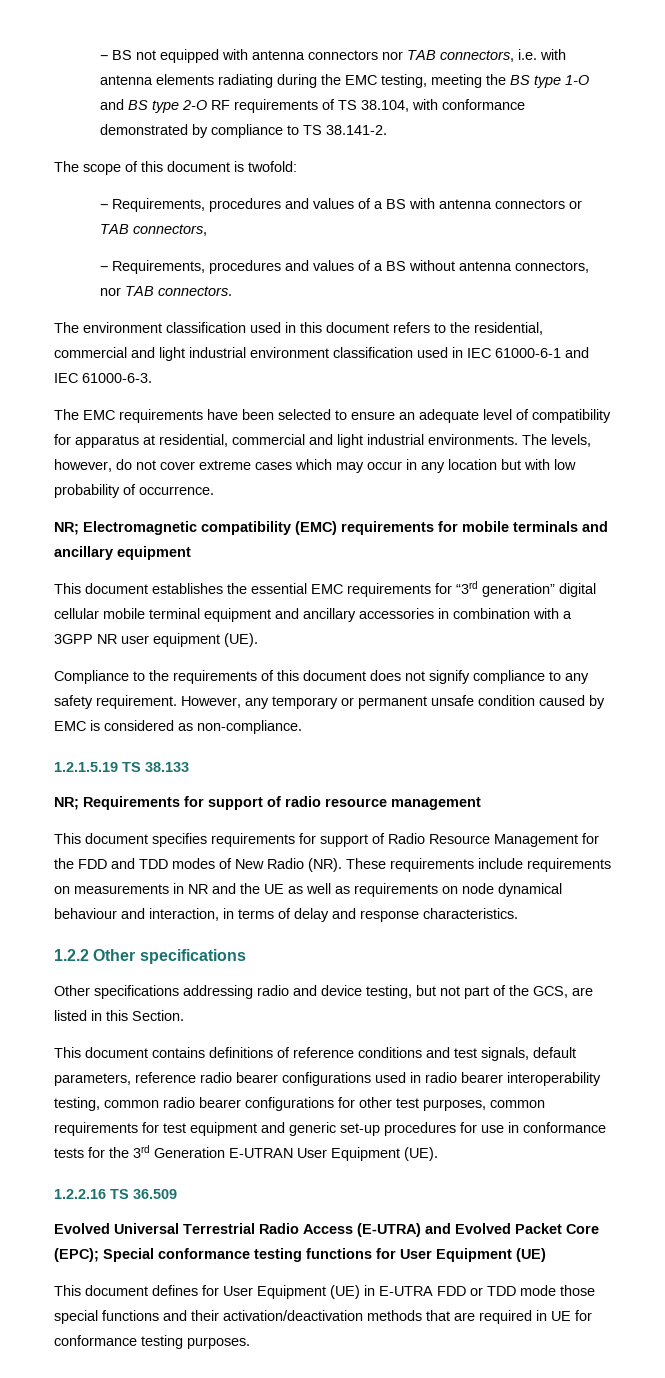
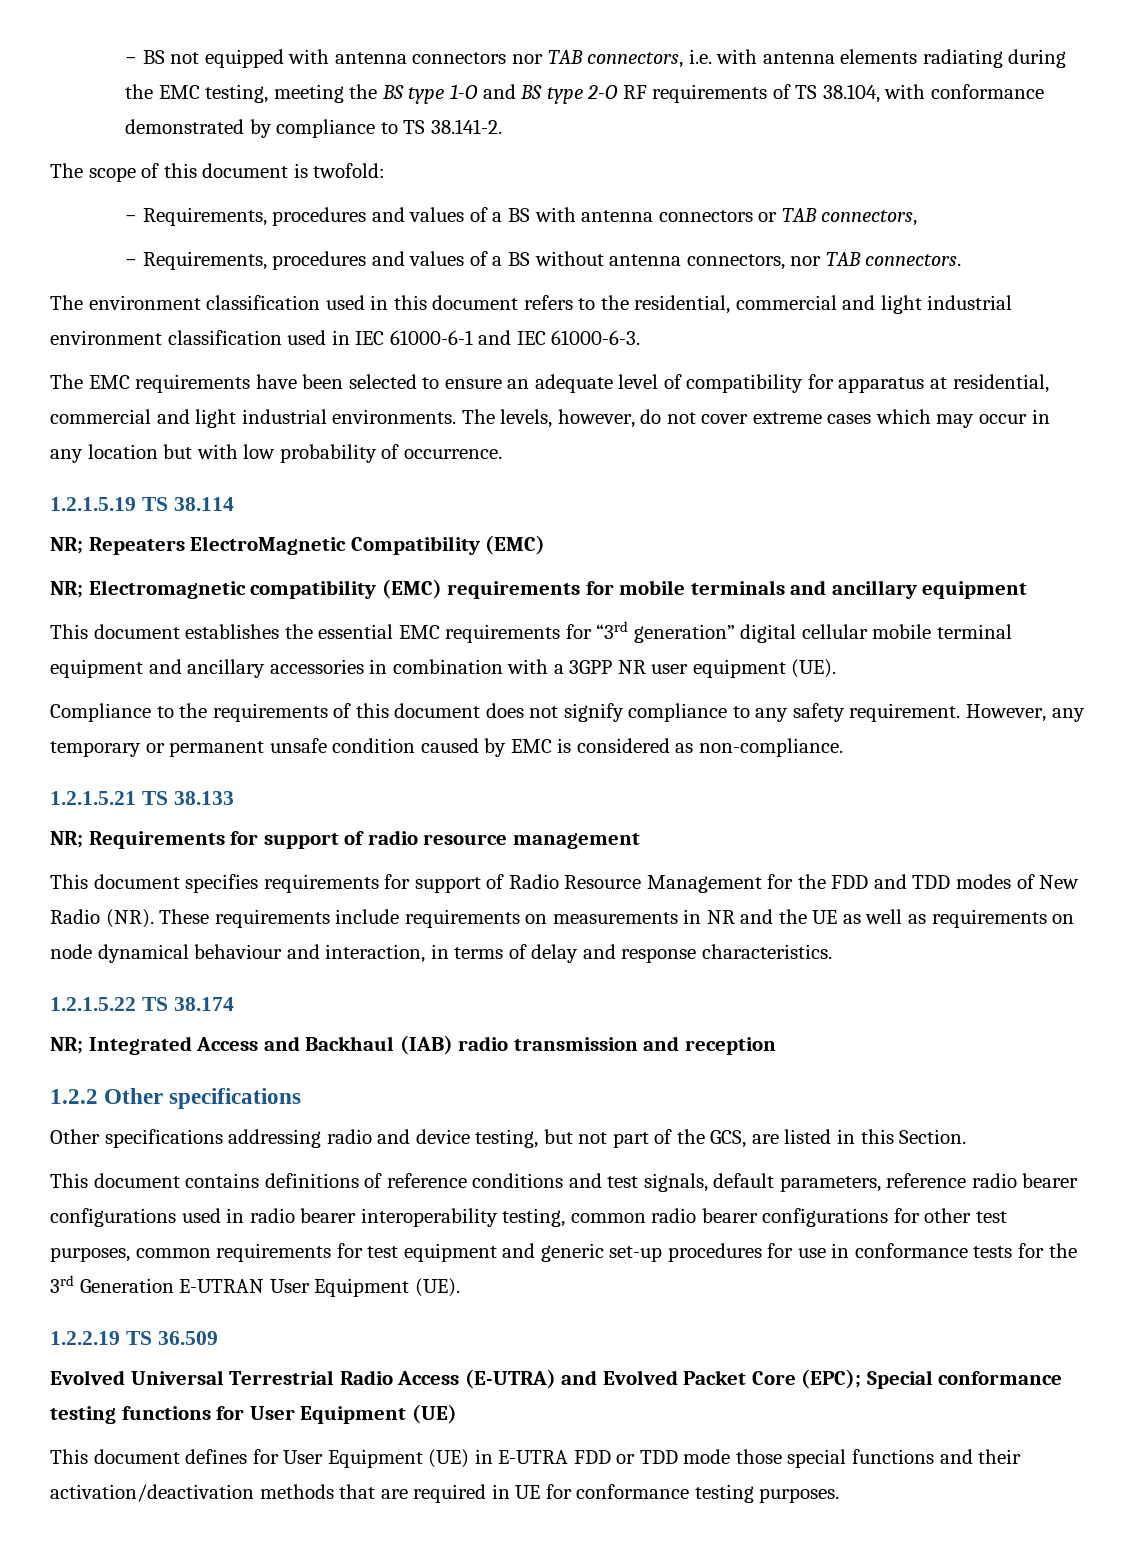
+ 1.2.1.5.19 TS 38.114
+ NR; Repeaters ElectroMagnetic Compatibility (EMC)
- 1.2.1.5.19 TS 38.133
+ 1.2.1.5.21 TS 38.133
+ 1.2.1.5.22 TS 38.174
+ NR; Integrated Access and Backhaul (IAB) radio transmission and reception
- 1.2.2.16 TS 36.509
+ 1.2.2.19 TS 36.509

